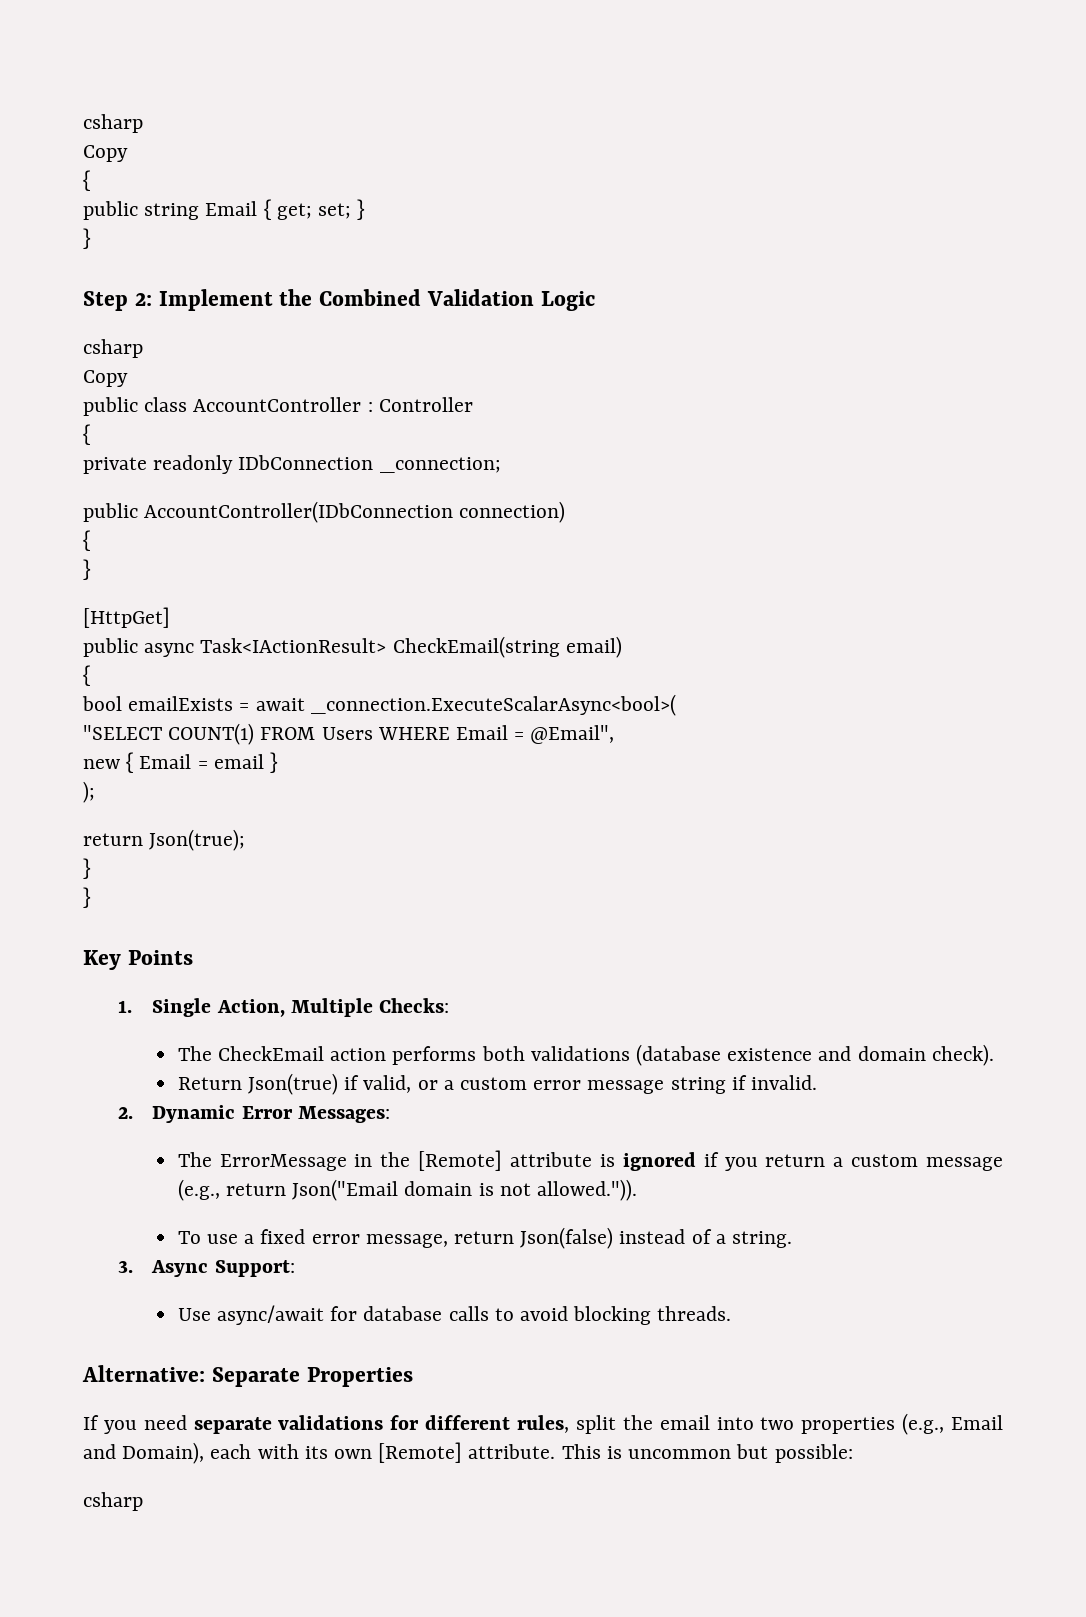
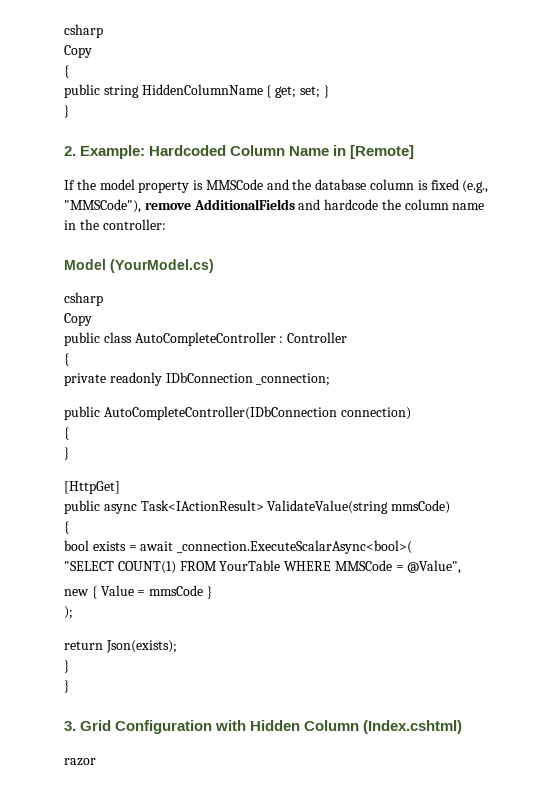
- public string Email { get; set; }
+ public string HiddenColumnName { get; set; }
- Step 2: Implement the Combined Validation Logic
+ 2. Example: Hardcoded Column Name in [Remote]
+ If the model property is MMSCode and the database column is fixed (e.g., "MMSCode"), remove AdditionalFields and hardcode the column name in the controller:
+ Model (YourModel.cs)
- public class AccountController : Controller
+ public class AutoCompleteController : Controller
- public AccountController(IDbConnection connection)
+ public AutoCompleteController(IDbConnection connection)
- public async Task<IActionResult> CheckEmail(string email)
+ public async Task<IActionResult> ValidateValue(string mmsCode)
- bool emailExists = await _connection.ExecuteScalarAsync<bool>(
+ bool exists = await _connection.ExecuteScalarAsync<bool>(
- "SELECT COUNT(1) FROM Users WHERE Email = @Email",
+ "SELECT COUNT(1) FROM YourTable WHERE MMSCode = @Value",
- new { Email = email }
+ new { Value = mmsCode }
- return Json(true);
+ return Json(exists);
  }
  }
- Key Points
- 1. Single Action, Multiple Checks:
- The CheckEmail action performs both validations (database existence and domain check).
- Return Json(true) if valid, or a custom error message string if invalid.
- 2. Dynamic Error Messages:
- The ErrorMessage in the [Remote] attribute is ignored if you return a custom message (e.g., return Json("Email domain is not allowed.")).
- To use a fixed error message, return Json(false) instead of a string.
- 3. Async Support:
- Use async/await for database calls to avoid blocking threads.
- Alternative: Separate Properties
- If you need separate validations for different rules, split the email into two properties (e.g., Email and Domain), each with its own [Remote] attribute. This is uncommon but possible:
- csharp
+ 3. Grid Configuration with Hidden Column (Index.cshtml)
+ razor

